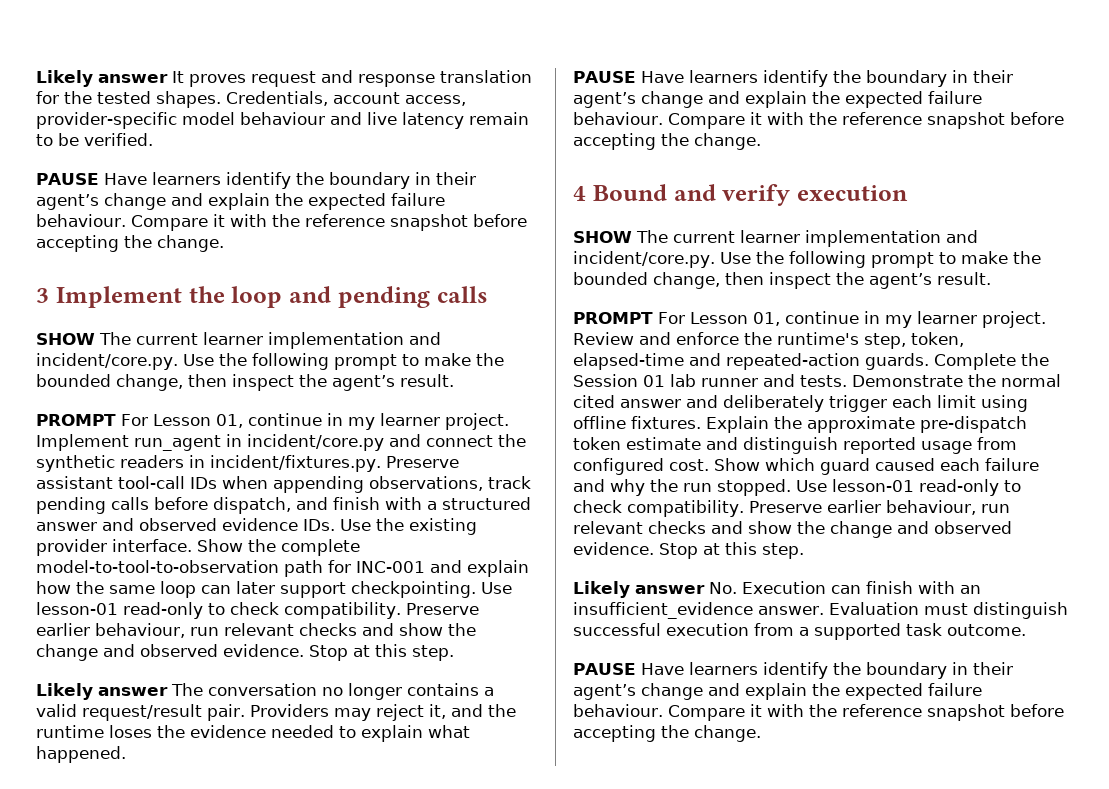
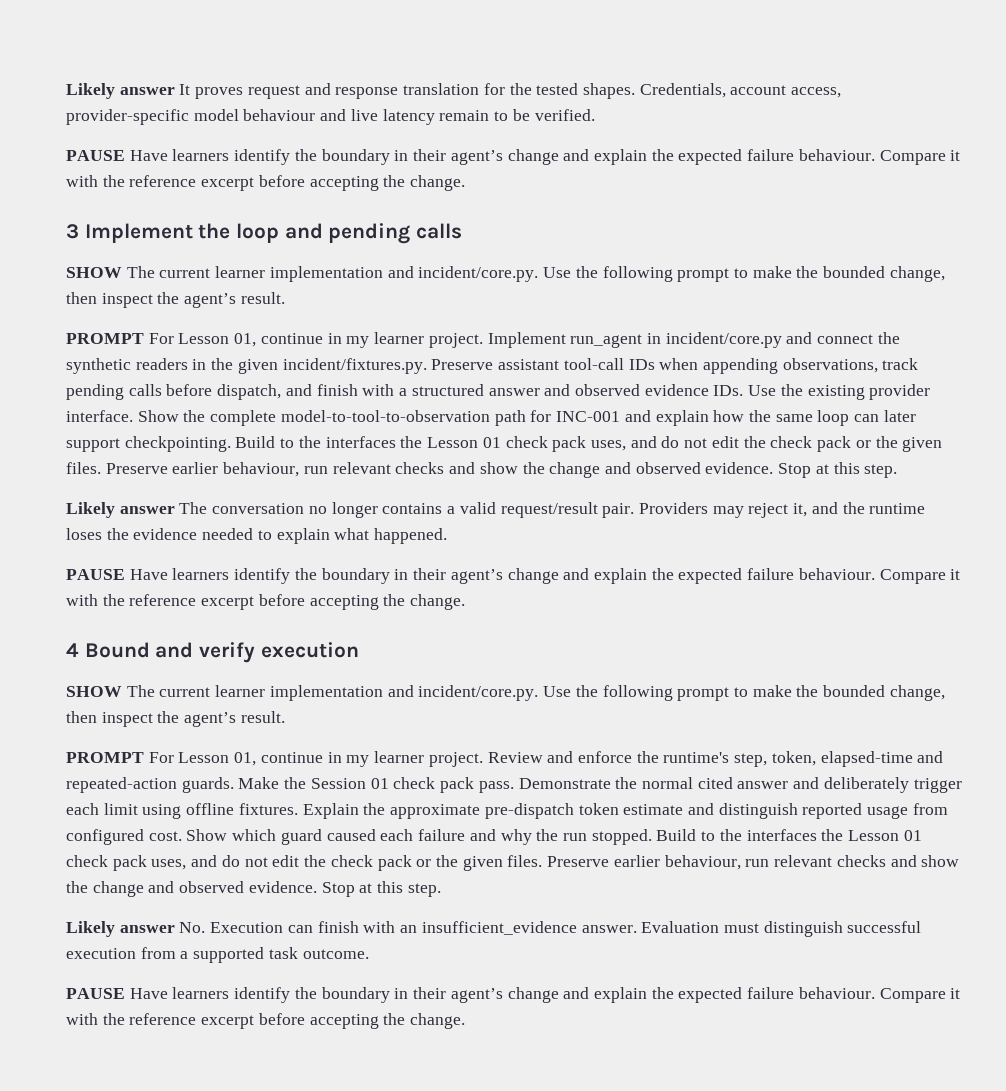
  Credentials, account access, provider-specific model behaviour and live latency remain to be verified.
- PAUSE Have learners identify the boundary in their agent’s change and explain the expected failure behaviour. Compare it with the reference snapshot before accepting the change.
+ PAUSE Have learners identify the boundary in their agent’s change and explain the expected failure behaviour. Compare it with the reference excerpt before accepting the change.
- Implement run_agent in incident/core.py and connect the synthetic readers in incident/fixtures.py. Preserve assistant tool-call IDs when appending observations, track pending calls before dispatch, and finish with a structured answer and observed evidence IDs. Use the existing provider interface.
+ Implement run_agent in incident/core.py and connect the synthetic readers in the given incident/fixtures.py. Preserve assistant tool-call IDs when appending observations, track pending calls before dispatch, and finish with a structured answer and observed evidence IDs. Use the existing provider interface.
- Show the complete model-to-tool-to-observation path for INC-001 and explain how the same loop can later support checkpointing. Use lesson-01 read-only to check compatibility.
+ Show the complete model-to-tool-to-observation path for INC-001 and explain how the same loop can later support checkpointing. Build to the interfaces the Lesson 01 check pack uses, and do not edit the check pack or the given files.
  Providers may reject it, and the runtime loses the evidence needed to explain what happened.
- PAUSE Have learners identify the boundary in their agent’s change and explain the expected failure behaviour. Compare it with the reference snapshot before accepting the change.
+ PAUSE Have learners identify the boundary in their agent’s change and explain the expected failure behaviour. Compare it with the reference excerpt before accepting the change.
- Complete the Session 01 lab runner and tests.
+ Make the Session 01 check pack pass.
- Show which guard caused each failure and why the run stopped. Use lesson-01 read-only to check compatibility.
+ Show which guard caused each failure and why the run stopped. Build to the interfaces the Lesson 01 check pack uses, and do not edit the check pack or the given files.
  Evaluation must distinguish successful execution from a supported task outcome.
- PAUSE Have learners identify the boundary in their agent’s change and explain the expected failure behaviour. Compare it with the reference snapshot before accepting the change.
+ PAUSE Have learners identify the boundary in their agent’s change and explain the expected failure behaviour. Compare it with the reference excerpt before accepting the change.

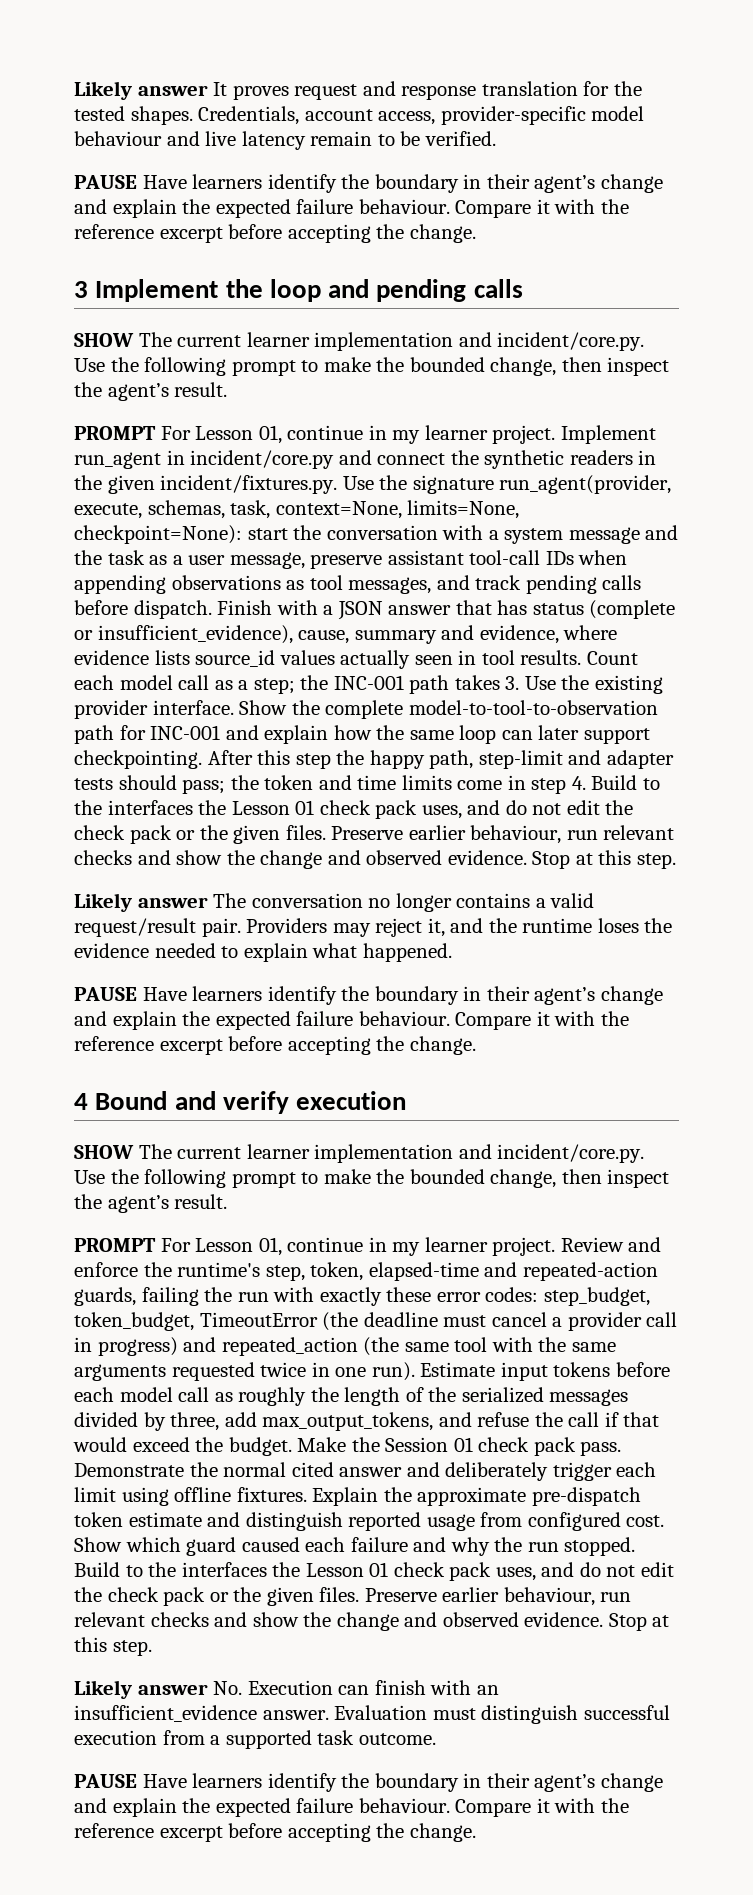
- Implement run_agent in incident/core.py and connect the synthetic readers in the given incident/fixtures.py. Preserve assistant tool-call IDs when appending observations, track pending calls before dispatch, and finish with a structured answer and observed evidence IDs. Use the existing provider interface.
+ Implement run_agent in incident/core.py and connect the synthetic readers in the given incident/fixtures.py. Use the signature run_agent(provider, execute, schemas, task, context=None, limits=None, checkpoint=None): start the conversation with a system message and the task as a user message, preserve assistant tool-call IDs when appending observations as tool messages, and track pending calls before dispatch. Finish with a JSON answer that has status (complete or insufficient_evidence), cause, summary and evidence, where evidence lists source_id values actually seen in tool results. Count each model call as a step; the INC-001 path takes 3. Use the existing provider interface.
- Show the complete model-to-tool-to-observation path for INC-001 and explain how the same loop can later support checkpointing. Build to the interfaces the Lesson 01 check pack uses, and do not edit the check pack or the given files.
+ Show the complete model-to-tool-to-observation path for INC-001 and explain how the same loop can later support checkpointing. After this step the happy path, step-limit and adapter tests should pass; the token and time limits come in step 4. Build to the interfaces the Lesson 01 check pack uses, and do not edit the check pack or the given files.
- Review and enforce the runtime's step, token, elapsed-time and repeated-action guards.
+ Review and enforce the runtime's step, token, elapsed-time and repeated-action guards, failing the run with exactly these error codes: step_budget, token_budget, TimeoutError (the deadline must cancel a provider call in progress) and repeated_action (the same tool with the same arguments requested twice in one run). Estimate input tokens before each model call as roughly the length of the serialized messages divided by three, add max_output_tokens, and refuse the call if that would exceed the budget.

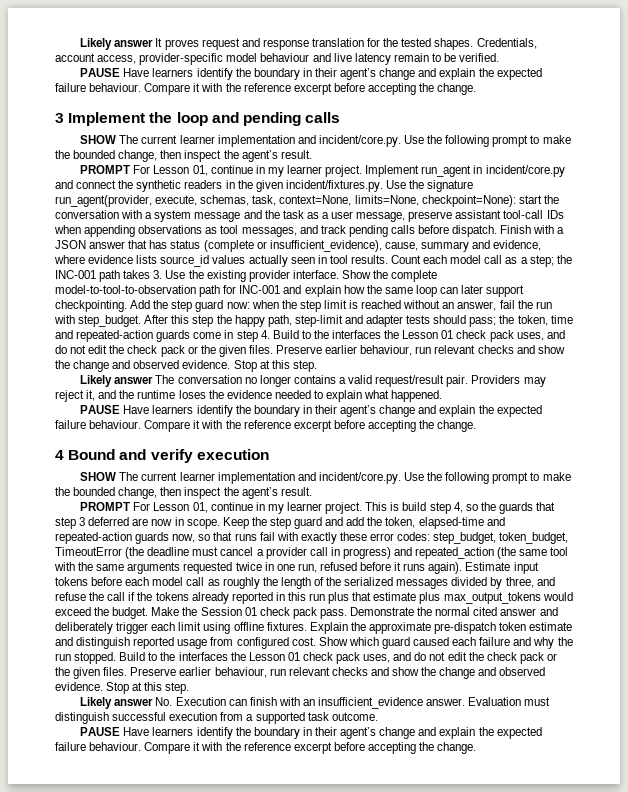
+ Add the step guard now: when the step limit is reached without an answer, fail the run with step_budget.
- After this step the happy path, step-limit and adapter tests should pass; the token and time limits come in step 4. Build to the interfaces the Lesson 01 check pack uses, and do not edit the check pack or the given files.
+ After this step the happy path, step-limit and adapter tests should pass; the token, time and repeated-action guards come in step 4. Build to the interfaces the Lesson 01 check pack uses, and do not edit the check pack or the given files.
- Review and enforce the runtime's step, token, elapsed-time and repeated-action guards, failing the run with exactly these error codes: step_budget, token_budget, TimeoutError (the deadline must cancel a provider call in progress) and repeated_action (the same tool with the same arguments requested twice in one run).
+ This is build step 4, so the guards that step 3 deferred are now in scope. Keep the step guard and add the token, elapsed-time and repeated-action guards now, so that runs fail with exactly these error codes: step_budget, token_budget, TimeoutError (the deadline must cancel a provider call in progress) and repeated_action (the same tool with the same arguments requested twice in one run, refused before it runs again).
- Estimate input tokens before each model call as roughly the length of the serialized messages divided by three, add max_output_tokens, and refuse the call if that would exceed the budget.
+ Estimate input tokens before each model call as roughly the length of the serialized messages divided by three, and refuse the call if the tokens already reported in this run plus that estimate plus max_output_tokens would exceed the budget.

